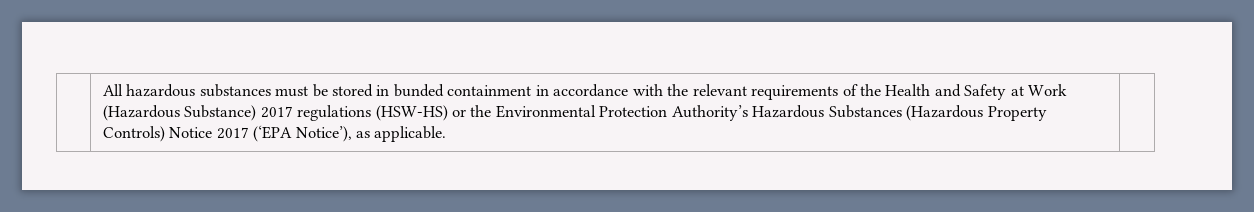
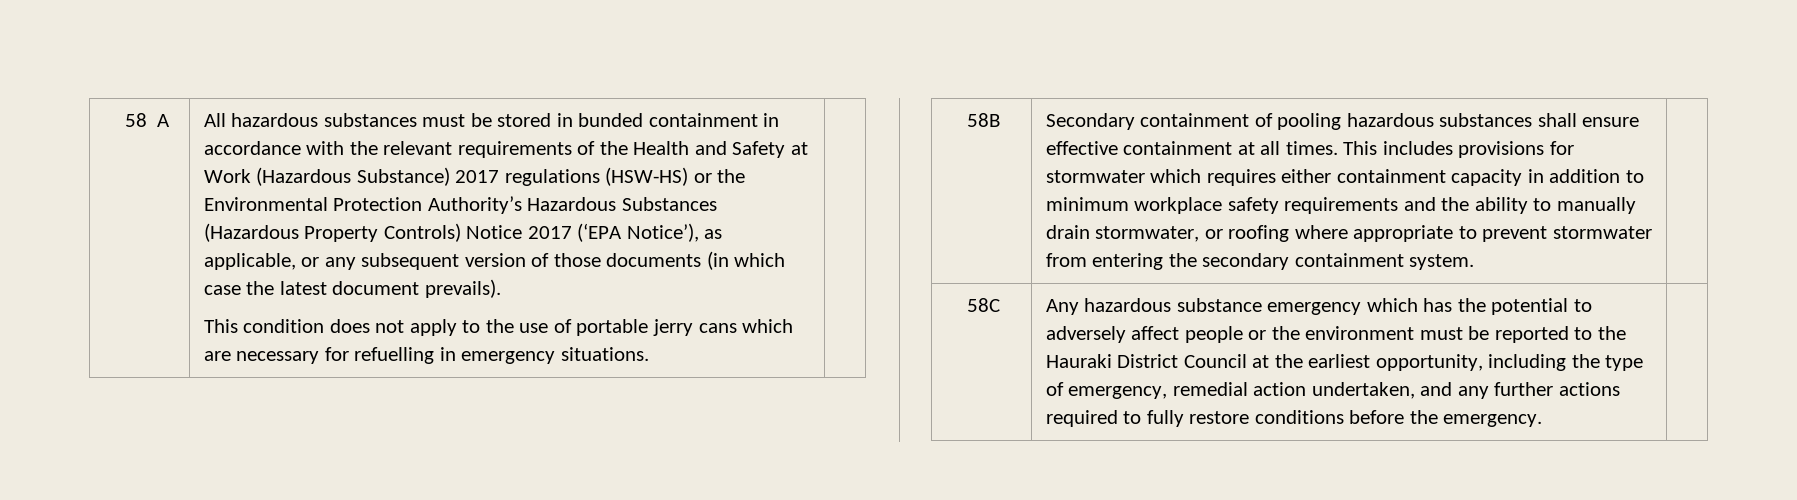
+ 58 A
- All hazardous substances must be stored in bunded containment in accordance with the relevant requirements of the Health and Safety at Work (Hazardous Substance) 2017 regulations (HSW-HS) or the Environmental Protection Authority’s Hazardous Substances (Hazardous Property Controls) Notice 2017 (‘EPA Notice’), as applicable.
+ All hazardous substances must be stored in bunded containment in accordance with the relevant requirements of the Health and Safety at Work (Hazardous Substance) 2017 regulations (HSW-HS) or the Environmental Protection Authority’s Hazardous Substances (Hazardous Property Controls) Notice 2017 (‘EPA Notice’), as applicable, or any subsequent version of those documents (in which case the latest document prevails).
+ This condition does not apply to the use of portable jerry cans which are necessary for refuelling in emergency situations. |
+ 58B | Secondary containment of pooling hazardous substances shall ensure effective containment at all times. This includes provisions for stormwater which requires either containment capacity in addition to minimum workplace safety requirements and the ability to manually drain stormwater, or roofing where appropriate to prevent stormwater from entering the secondary containment system. |
+ 58C | Any hazardous substance emergency which has the potential to adversely affect people or the environment must be reported to the Hauraki District Council at the earliest opportunity, including the type of emergency, remedial action undertaken, and any further actions required to fully restore conditions before the emergency.

